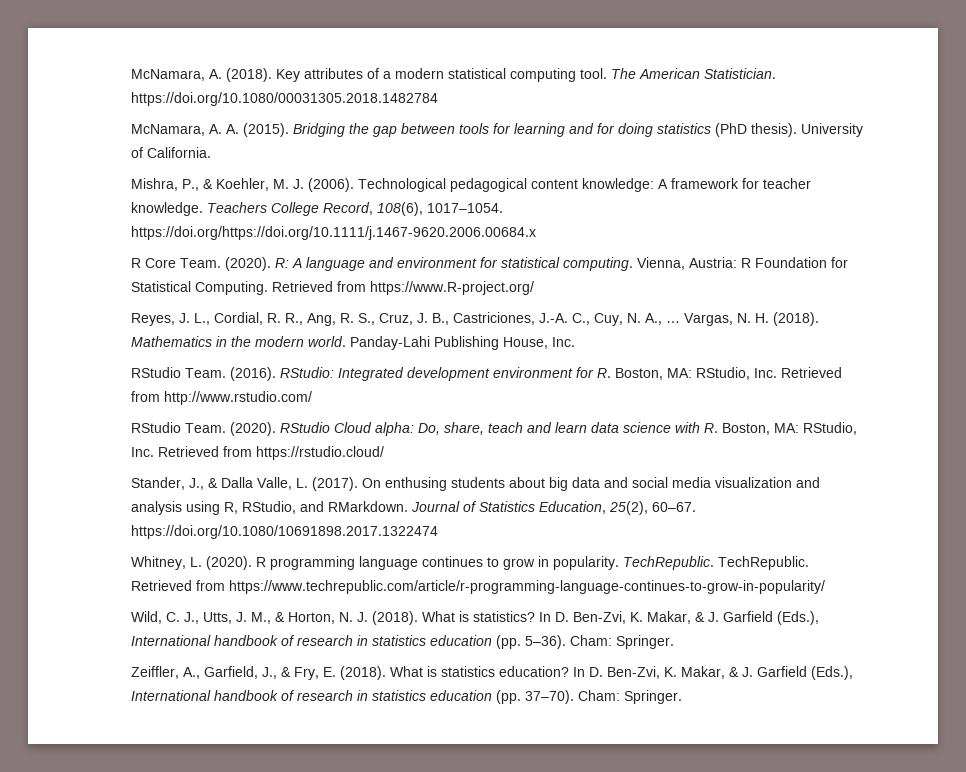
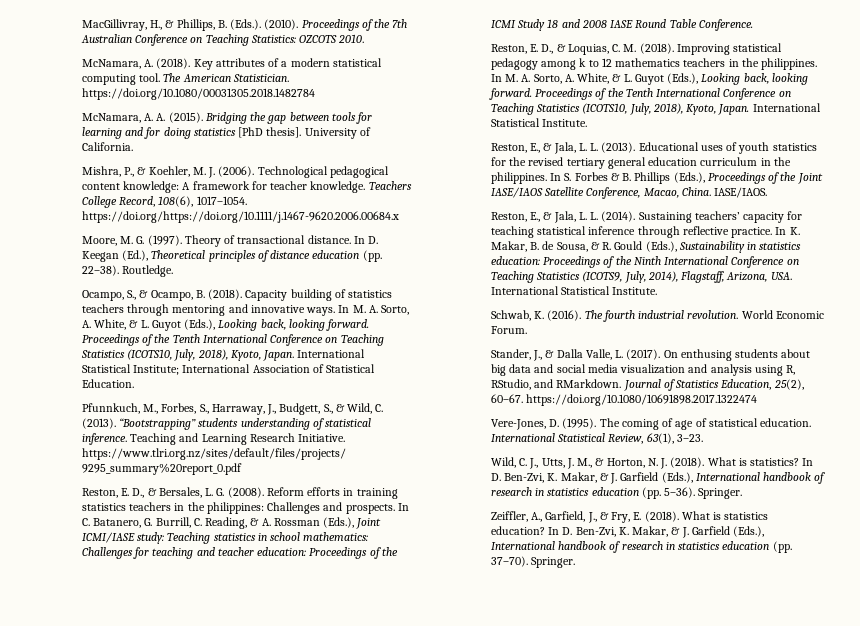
+ MacGillivray, H., & Phillips, B. (Eds.). (2010). Proceedings of the 7th Australian Conference on Teaching Statistics: OZCOTS 2010.
- Bridging the gap between tools for learning and for doing statistics (PhD thesis).
+ Bridging the gap between tools for learning and for doing statistics [PhD thesis].
- R Core Team. (2020). R: A language and environment for statistical computing. Vienna, Austria: R Foundation for Statistical Computing. Retrieved from https://www.R-project.org/
- Reyes, J. L., Cordial, R. R., Ang, R. S., Cruz, J. B., Castriciones, J.-A. C., Cuy, N. A., … Vargas, N. H. (2018). Mathematics in the modern world. Panday-Lahi Publishing House, Inc.
- RStudio Team. (2016). RStudio: Integrated development environment for R. Boston, MA: RStudio, Inc. Retrieved from http://www.rstudio.com/
- RStudio Team. (2020). RStudio Cloud alpha: Do, share, teach and learn data science with R. Boston, MA: RStudio, Inc. Retrieved from https://rstudio.cloud/
+ Moore, M. G. (1997). Theory of transactional distance. In D. Keegan (Ed.), Theoretical principles of distance education (pp. 22–38). Routledge.
+ Ocampo, S., & Ocampo, B. (2018). Capacity building of statistics teachers through mentoring and innovative ways. In M. A. Sorto, A. White, & L. Guyot (Eds.), Looking back, looking forward. Proceedings of the Tenth International Conference on Teaching Statistics (ICOTS10, July, 2018), Kyoto, Japan. International Statistical Institute; International Association of Statistical Education.
+ Pfunnkuch, M., Forbes, S., Harraway, J., Budgett, S., & Wild, C. (2013). “Bootstrapping” students understanding of statistical inference. Teaching and Learning Research Initiative. https://www.tlri.org.nz/sites/default/files/projects/ 9295_summary%20report_0.pdf
+ Reston, E. D., & Bersales, L. G. (2008). Reform efforts in training statistics teachers in the philippines: Challenges and prospects. In C. Batanero, G. Burrill, C. Reading, & A. Rossman (Eds.), Joint ICMI/IASE study: Teaching statistics in school mathematics: Challenges for teaching and teacher education: Proceedings of the ICMI Study 18 and 2008 IASE Round Table Conference.
+ Reston, E. D., & Loquias, C. M. (2018). Improving statistical pedagogy among k to 12 mathematics teachers in the philippines. In M. A. Sorto, A. White, & L. Guyot (Eds.), Looking back, looking forward. Proceedings of the Tenth International Conference on Teaching Statistics (ICOTS10, July, 2018), Kyoto, Japan. International Statistical Institute.
+ Reston, E., & Jala, L. L. (2013). Educational uses of youth statistics for the revised tertiary general education curriculum in the philippines. In S. Forbes & B. Phillips (Eds.), Proceedings of the Joint IASE/IAOS Satellite Conference, Macao, China. IASE/IAOS.
+ Reston, E., & Jala, L. L. (2014). Sustaining teachers’ capacity for teaching statistical inference through reflective practice. In K. Makar, B. de Sousa, & R. Gould (Eds.), Sustainability in statistics education: Proceedings of the Ninth International Conference on Teaching Statistics (ICOTS9, July, 2014), Flagstaff, Arizona, USA. International Statistical Institute.
+ Schwab, K. (2016). The fourth industrial revolution. World Economic Forum.
- Whitney, L. (2020). R programming language continues to grow in popularity. TechRepublic. TechRepublic. Retrieved from https://www.techrepublic.com/article/r-programming-language-continues-to-grow-in-popularity/
+ Vere-Jones, D. (1995). The coming of age of statistical education. International Statistical Review, 63(1), 3–23.
- In D. Ben-Zvi, K. Makar, & J. Garfield (Eds.), International handbook of research in statistics education (pp. 5–36). Cham: Springer.
+ In D. Ben-Zvi, K. Makar, & J. Garfield (Eds.), International handbook of research in statistics education (pp. 5–36). Springer.
- In D. Ben-Zvi, K. Makar, & J. Garfield (Eds.), International handbook of research in statistics education (pp. 37–70). Cham: Springer.
+ In D. Ben-Zvi, K. Makar, & J. Garfield (Eds.), International handbook of research in statistics education (pp. 37–70). Springer.

